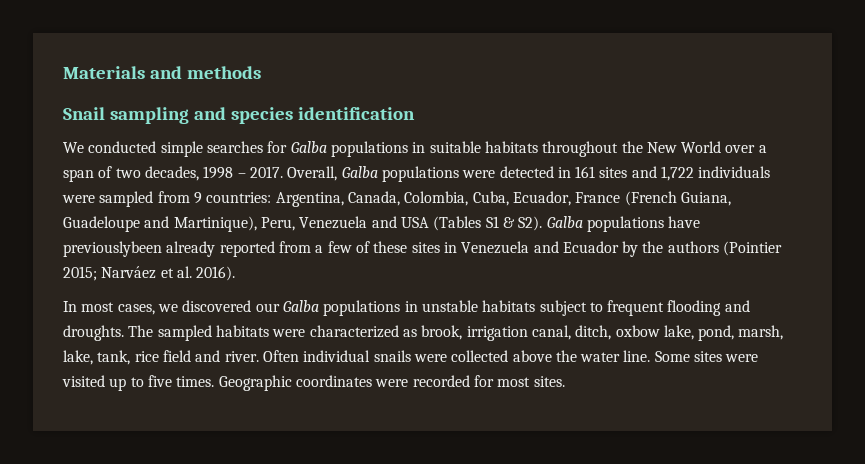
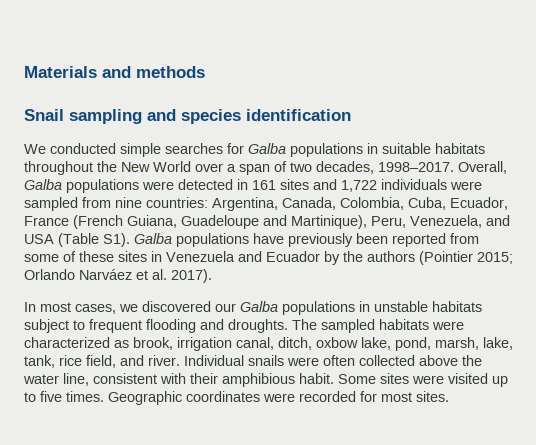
- We conducted simple searches for Galba populations in suitable habitats throughout the New World over a span of two decades, 1998 – 2017.
+ We conducted simple searches for Galba populations in suitable habitats throughout the New World over a span of two decades, 1998–2017.
- Overall, Galba populations were detected in 161 sites and 1,722 individuals were sampled from 9 countries: Argentina, Canada, Colombia, Cuba, Ecuador, France (French Guiana, Guadeloupe and Martinique), Peru, Venezuela and USA (Tables S1 & S2). Galba populations have previouslybeen already reported from a few of these sites in Venezuela and Ecuador by the authors (Pointier 2015; Narváez et al. 2016).
+ Overall, Galba populations were detected in 161 sites and 1,722 individuals were sampled from nine countries: Argentina, Canada, Colombia, Cuba, Ecuador, France (French Guiana, Guadeloupe and Martinique), Peru, Venezuela, and USA (Table S1). Galba populations have previously been reported from some of these sites in Venezuela and Ecuador by the authors (Pointier 2015; Orlando Narváez et al. 2017).
- The sampled habitats were characterized as brook, irrigation canal, ditch, oxbow lake, pond, marsh, lake, tank, rice field and river.
+ The sampled habitats were characterized as brook, irrigation canal, ditch, oxbow lake, pond, marsh, lake, tank, rice field, and river.
- Often individual snails were collected above the water line.
+ Individual snails were often collected above the water line, consistent with their amphibious habit.

